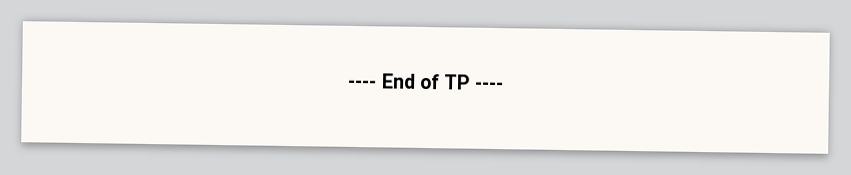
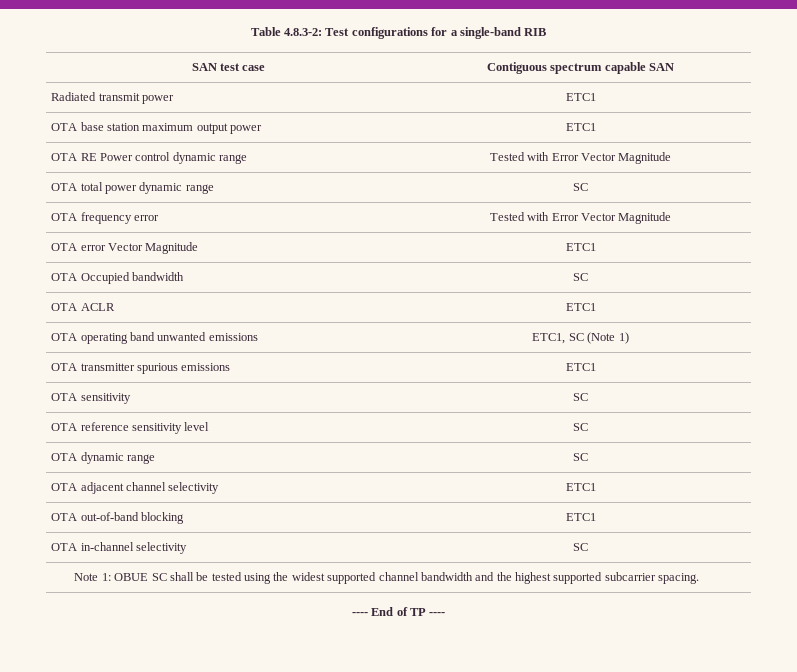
+ Table 4.8.3-2: Test configurations for a single-band RIB
+ SAN test case | Contiguous spectrum capable SAN
+ Radiated transmit power | ETC1
+ OTA base station maximum output power | ETC1
+ OTA RE Power control dynamic range | Tested with Error Vector Magnitude
+ OTA total power dynamic range | SC
+ OTA frequency error | Tested with Error Vector Magnitude
+ OTA error Vector Magnitude | ETC1
+ OTA Occupied bandwidth | SC
+ OTA ACLR | ETC1
+ OTA operating band unwanted emissions | ETC1, SC (Note 1)
+ OTA transmitter spurious emissions | ETC1
+ OTA sensitivity | SC
+ OTA reference sensitivity level | SC
+ OTA dynamic range | SC
+ OTA adjacent channel selectivity | ETC1
+ OTA out-of-band blocking | ETC1
+ OTA in-channel selectivity | SC
+ Note 1: OBUE SC shall be tested using the widest supported channel bandwidth and the highest supported subcarrier spacing.

